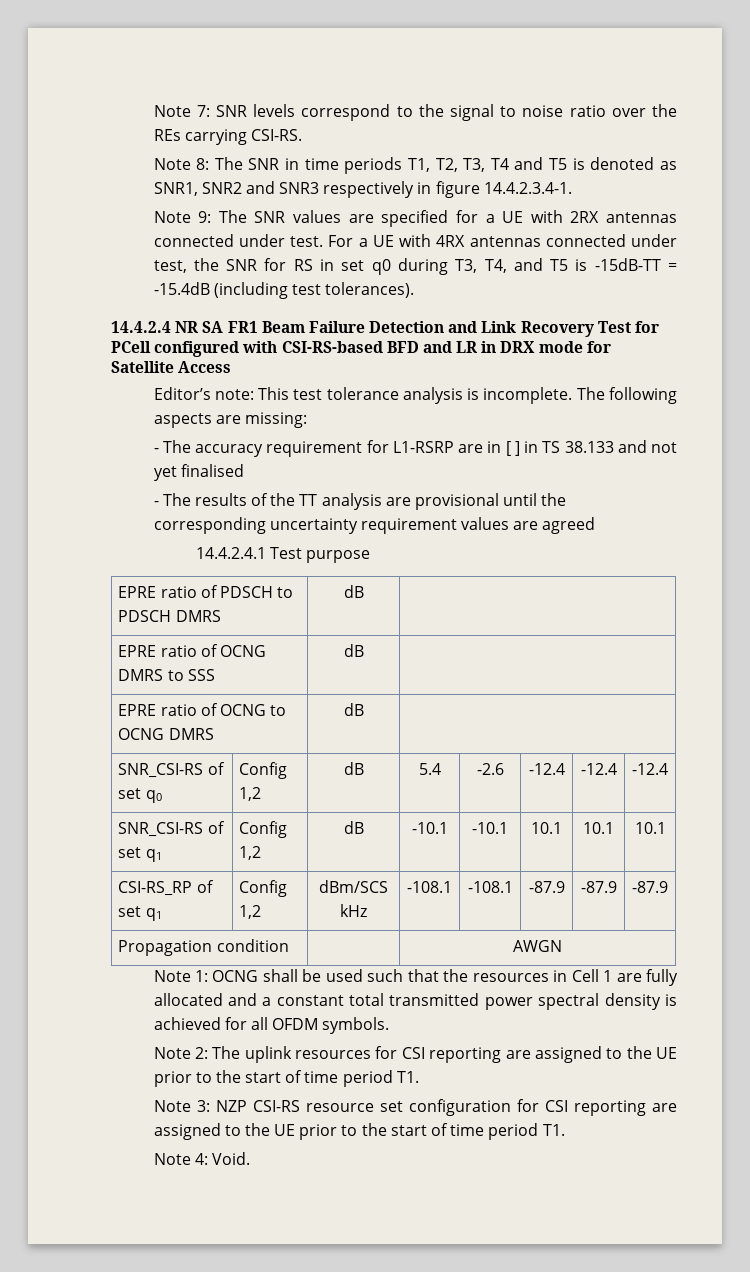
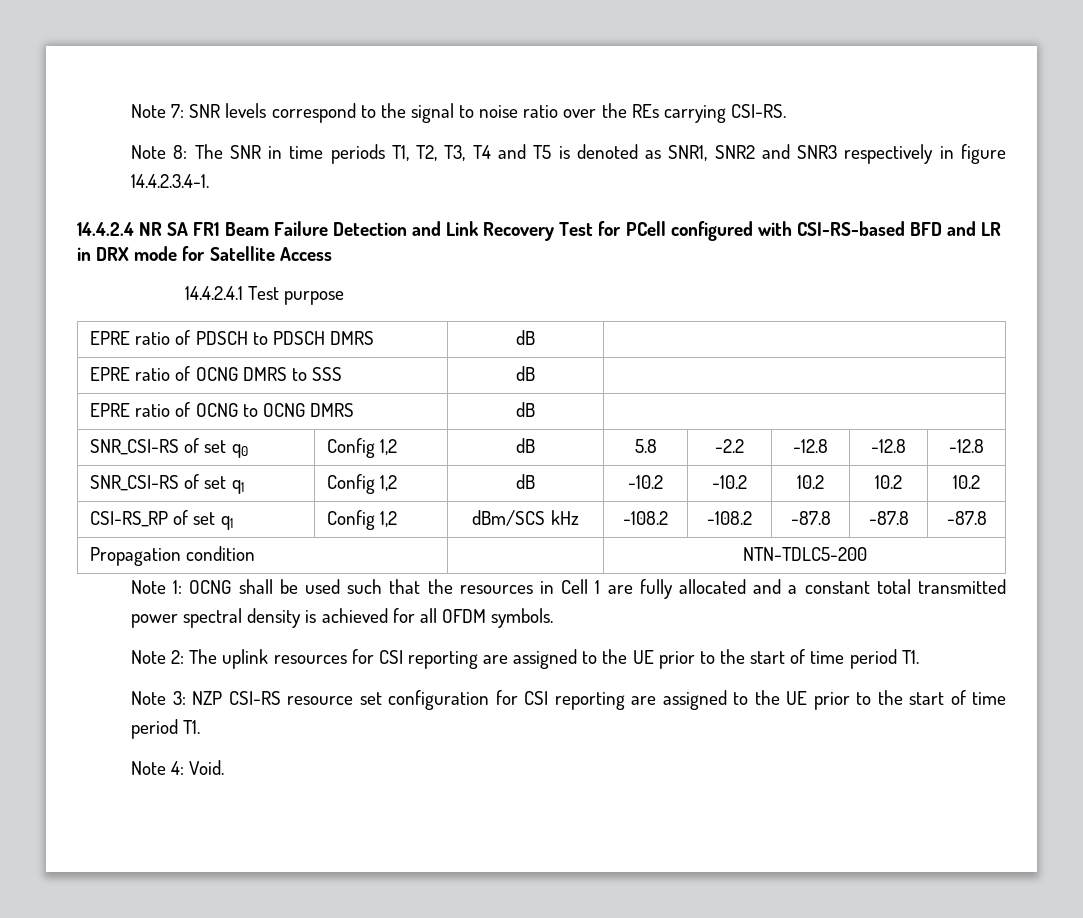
- Note 9: The SNR values are specified for a UE with 2RX antennas connected under test. For a UE with 4RX antennas connected under test, the SNR for RS in set q0 during T3, T4, and T5 is -15dB-TT = -15.4dB (including test tolerances).
- Editor’s note: This test tolerance analysis is incomplete. The following aspects are missing:
- - The accuracy requirement for L1-RSRP are in [ ] in TS 38.133 and not yet finalised
- - The results of the TT analysis are provisional until the corresponding uncertainty requirement values are agreed
- SNR_CSI-RS of set q0 | Config 1,2 | dB | 5.4 | -2.6 | -12.4 | -12.4 | -12.4
+ SNR_CSI-RS of set q0 | Config 1,2 | dB | 5.8 | -2.2 | -12.8 | -12.8 | -12.8
- SNR_CSI-RS of set q1 | Config 1,2 | dB | -10.1 | -10.1 | 10.1 | 10.1 | 10.1
+ SNR_CSI-RS of set q1 | Config 1,2 | dB | -10.2 | -10.2 | 10.2 | 10.2 | 10.2
- CSI-RS_RP of set q1 | Config 1,2 | dBm/SCS kHz | -108.1 | -108.1 | -87.9 | -87.9 | -87.9
+ CSI-RS_RP of set q1 | Config 1,2 | dBm/SCS kHz | -108.2 | -108.2 | -87.8 | -87.8 | -87.8
- Propagation condition | | AWGN
+ Propagation condition | | NTN-TDLC5-200

